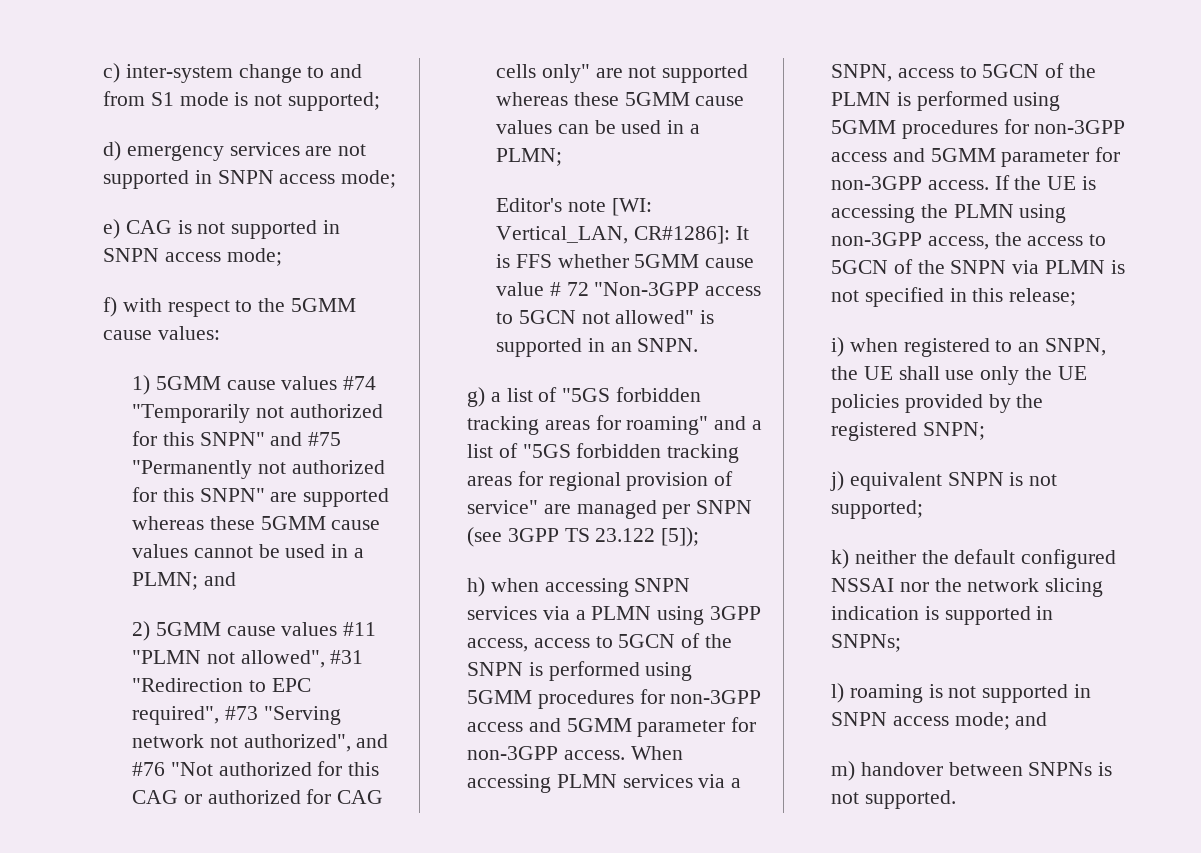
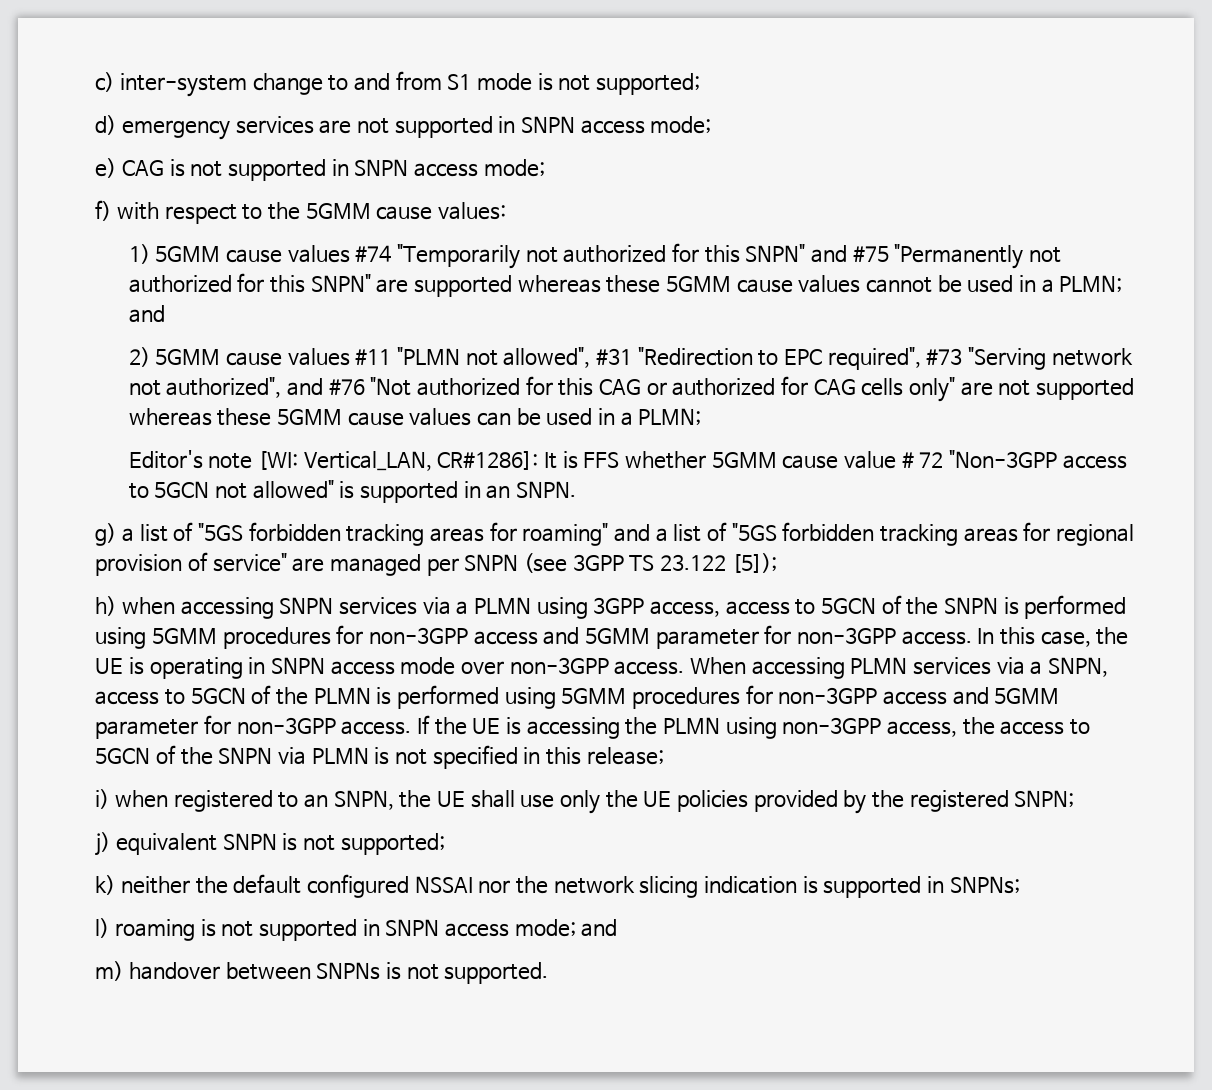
+ In this case, the UE is operating in SNPN access mode over non-3GPP access.

